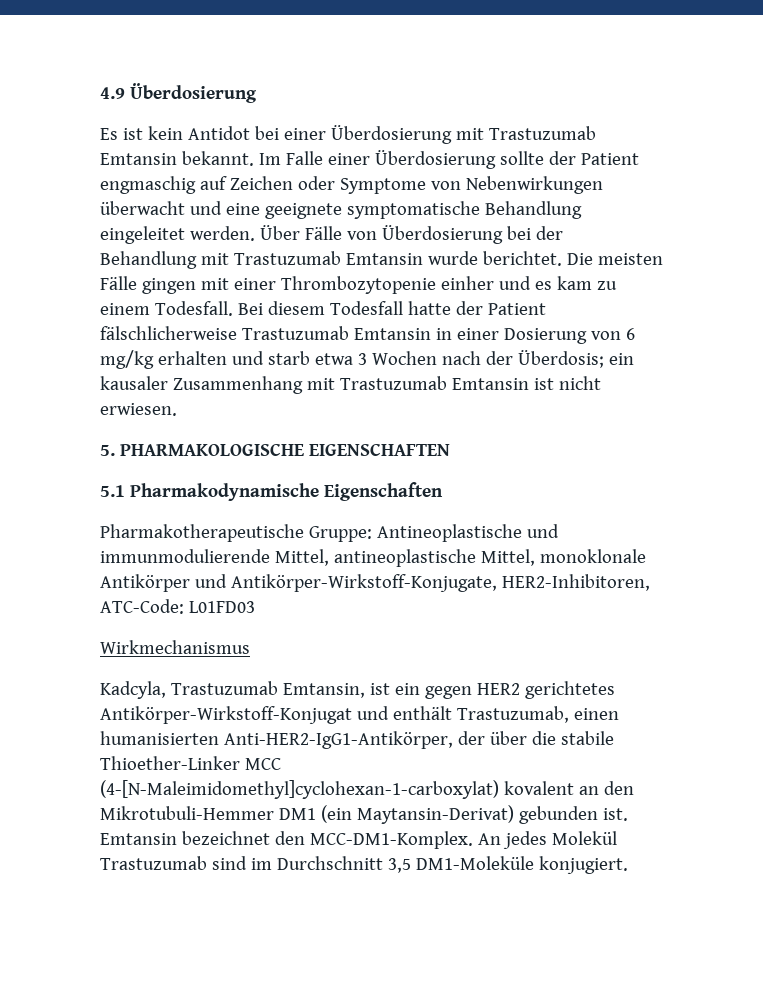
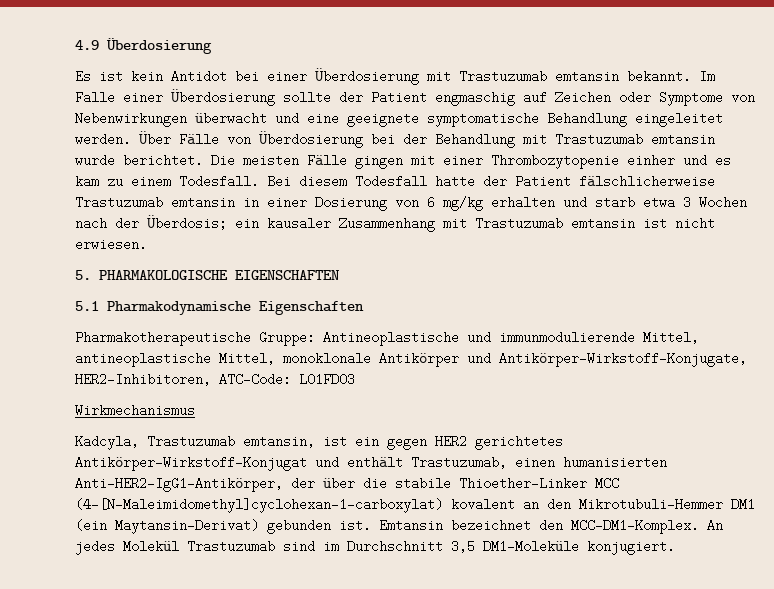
- Es ist kein Antidot bei einer Überdosierung mit Trastuzumab Emtansin bekannt.
+ Es ist kein Antidot bei einer Überdosierung mit Trastuzumab emtansin bekannt.
- Über Fälle von Überdosierung bei der Behandlung mit Trastuzumab Emtansin wurde berichtet.
+ Über Fälle von Überdosierung bei der Behandlung mit Trastuzumab emtansin wurde berichtet.
- Bei diesem Todesfall hatte der Patient fälschlicherweise Trastuzumab Emtansin in einer Dosierung von 6 mg/kg erhalten und starb etwa 3 Wochen nach der Überdosis; ein kausaler Zusammenhang mit Trastuzumab Emtansin ist nicht erwiesen.
+ Bei diesem Todesfall hatte der Patient fälschlicherweise Trastuzumab emtansin in einer Dosierung von 6 mg/kg erhalten und starb etwa 3 Wochen nach der Überdosis; ein kausaler Zusammenhang mit Trastuzumab emtansin ist nicht erwiesen.
- Kadcyla, Trastuzumab Emtansin, ist ein gegen HER2 gerichtetes Antikörper-Wirkstoff-Konjugat und enthält Trastuzumab, einen humanisierten Anti-HER2-IgG1-Antikörper, der über die stabile Thioether-Linker MCC (4-[N-Maleimidomethyl]cyclohexan-1-carboxylat) kovalent an den Mikrotubuli-Hemmer DM1 (ein Maytansin-Derivat) gebunden ist.
+ Kadcyla, Trastuzumab emtansin, ist ein gegen HER2 gerichtetes Antikörper-Wirkstoff-Konjugat und enthält Trastuzumab, einen humanisierten Anti-HER2-IgG1-Antikörper, der über die stabile Thioether-Linker MCC (4-[N-Maleimidomethyl]cyclohexan-1-carboxylat) kovalent an den Mikrotubuli-Hemmer DM1 (ein Maytansin-Derivat) gebunden ist.

